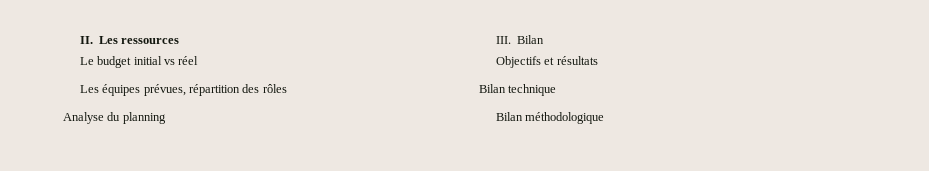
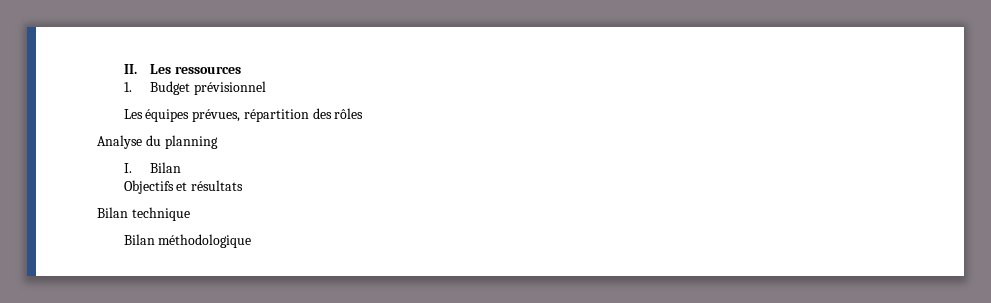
- Le budget initial vs réel
+ 1. Budget prévisionnel
- III. Bilan
+ I. Bilan

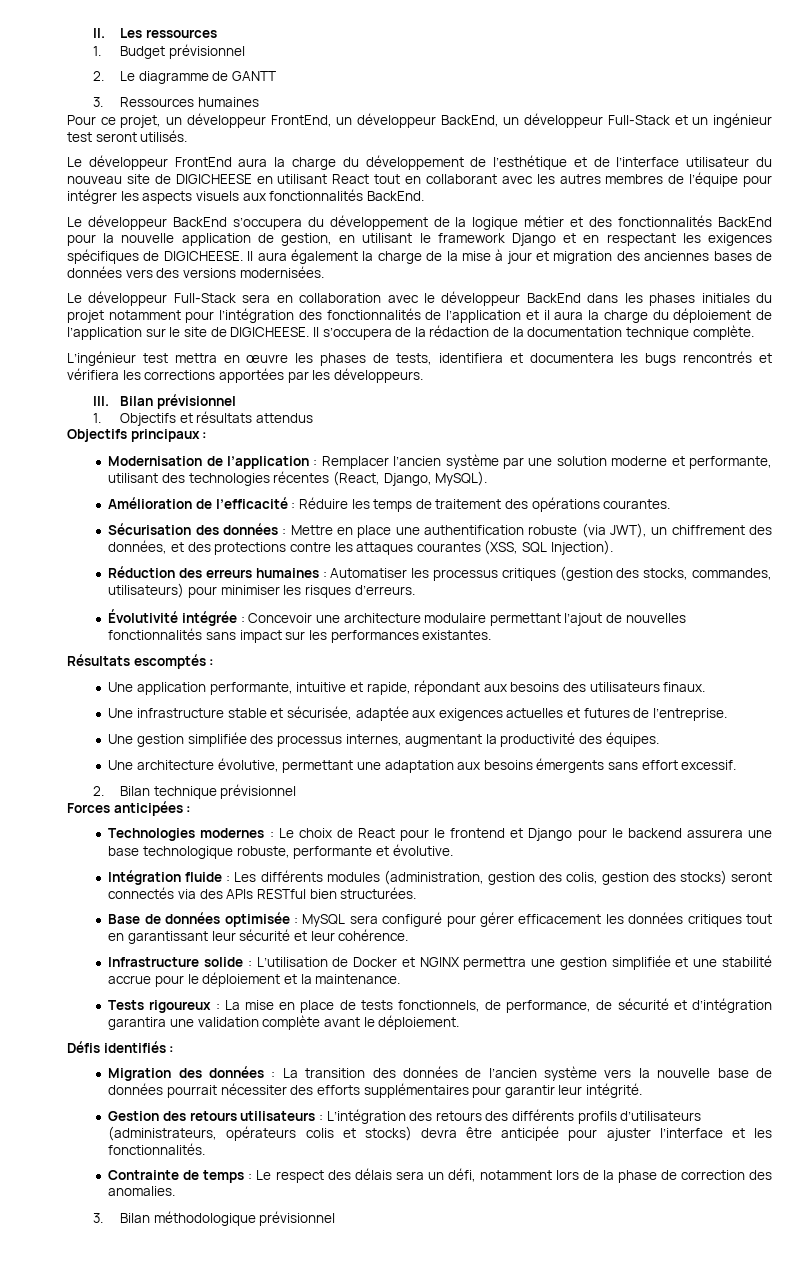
- Les équipes prévues, répartition des rôles
- Analyse du planning
- I. Bilan
- Objectifs et résultats
- Bilan technique
- Bilan méthodologique
+ 2. Le diagramme de GANTT
+ 3. Ressources humaines
+ Pour ce projet, un développeur FrontEnd, un développeur BackEnd, un développeur Full-Stack et un ingénieur test seront utilisés.
+ Le développeur FrontEnd aura la charge du développement de l’esthétique et de l’interface utilisateur du nouveau site de DIGICHEESE en utilisant React tout en collaborant avec les autres membres de l’équipe pour intégrer les aspects visuels aux fonctionnalités BackEnd.
+ Le développeur BackEnd s’occupera du développement de la logique métier et des fonctionnalités BackEnd pour la nouvelle application de gestion, en utilisant le framework Django et en respectant les exigences spécifiques de DIGICHEESE. Il aura également la charge de la mise à jour et migration des anciennes bases de données vers des versions modernisées.
+ Le développeur Full-Stack sera en collaboration avec le développeur BackEnd dans les phases initiales du projet notamment pour l’intégration des fonctionnalités de l’application et il aura la charge du déploiement de l’application sur le site de DIGICHEESE. Il s’occupera de la rédaction de la documentation technique complète.
+ L’ingénieur test mettra en œuvre les phases de tests, identifiera et documentera les bugs rencontrés et vérifiera les corrections apportées par les développeurs.
+ III. Bilan prévisionnel
+ 1. Objectifs et résultats attendus
+ Objectifs principaux :
+ Modernisation de l’application : Remplacer l’ancien système par une solution moderne et performante, utilisant des technologies récentes (React, Django, MySQL).
+ Amélioration de l’efficacité : Réduire les temps de traitement des opérations courantes.
+ Sécurisation des données : Mettre en place une authentification robuste (via JWT), un chiffrement des données, et des protections contre les attaques courantes (XSS, SQL Injection).
+ Réduction des erreurs humaines : Automatiser les processus critiques (gestion des stocks, commandes, utilisateurs) pour minimiser les risques d’erreurs.
+ Évolutivité intégrée : Concevoir une architecture modulaire permettant l’ajout de nouvelles fonctionnalités sans impact sur les performances existantes.
+ Résultats escomptés :
+ Une application performante, intuitive et rapide, répondant aux besoins des utilisateurs finaux.
+ Une infrastructure stable et sécurisée, adaptée aux exigences actuelles et futures de l’entreprise.
+ Une gestion simplifiée des processus internes, augmentant la productivité des équipes.
+ Une architecture évolutive, permettant une adaptation aux besoins émergents sans effort excessif.
+ 2. Bilan technique prévisionnel
+ Forces anticipées :
+ Technologies modernes : Le choix de React pour le frontend et Django pour le backend assurera une base technologique robuste, performante et évolutive.
+ Intégration fluide : Les différents modules (administration, gestion des colis, gestion des stocks) seront connectés via des APIs RESTful bien structurées.
+ Base de données optimisée : MySQL sera configuré pour gérer efficacement les données critiques tout en garantissant leur sécurité et leur cohérence.
+ Infrastructure solide : L’utilisation de Docker et NGINX permettra une gestion simplifiée et une stabilité accrue pour le déploiement et la maintenance.
+ Tests rigoureux : La mise en place de tests fonctionnels, de performance, de sécurité et d’intégration garantira une validation complète avant le déploiement.
+ Défis identifiés :
+ Migration des données : La transition des données de l’ancien système vers la nouvelle base de données pourrait nécessiter des efforts supplémentaires pour garantir leur intégrité.
+ Gestion des retours utilisateurs : L’intégration des retours des différents profils d’utilisateurs (administrateurs, opérateurs colis et stocks) devra être anticipée pour ajuster l’interface et les fonctionnalités.
+ Contrainte de temps : Le respect des délais sera un défi, notamment lors de la phase de correction des anomalies.
+ 3. Bilan méthodologique prévisionnel

